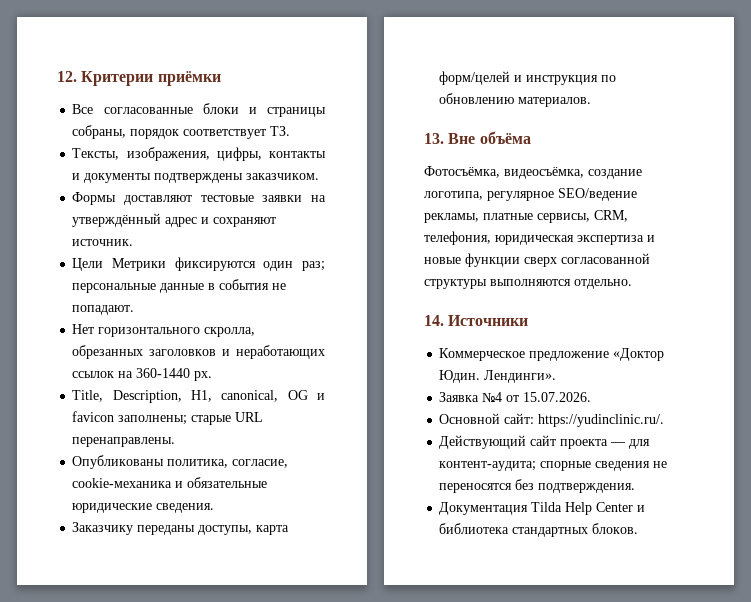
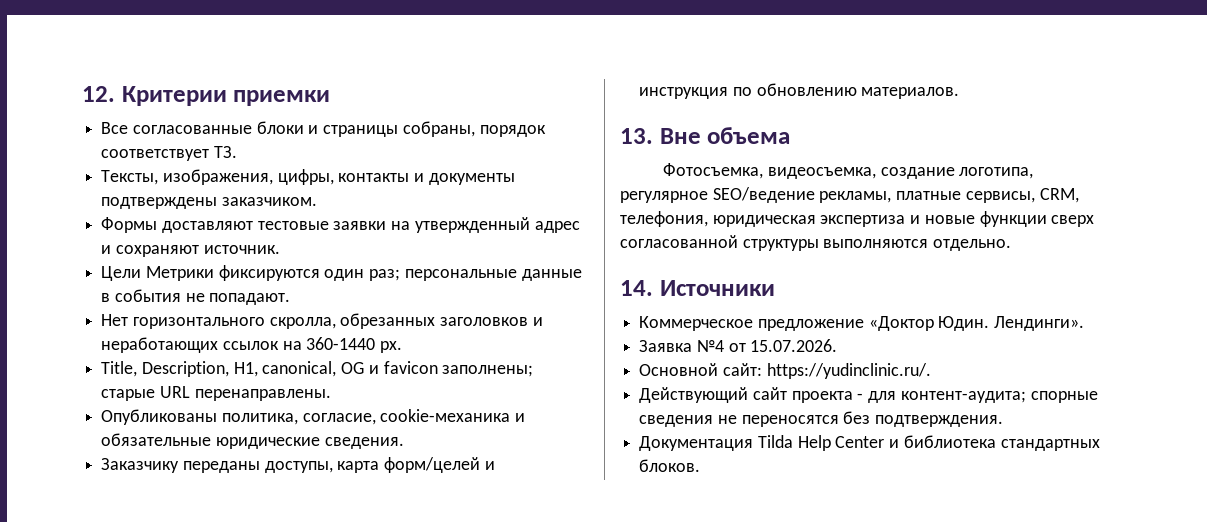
- 12. Критерии приёмки
+ 12. Критерии приемки
- Формы доставляют тестовые заявки на утверждённый адрес и сохраняют источник.
+ Формы доставляют тестовые заявки на утвержденный адрес и сохраняют источник.
- 13. Вне объёма
- Фотосъёмка, видеосъёмка, создание логотипа, регулярное SEO/ведение рекламы, платные сервисы, CRM, телефония, юридическая экспертиза и новые функции сверх согласованной структуры выполняются отдельно.
+ 13. Вне объема
+ Фотосъемка, видеосъемка, создание логотипа, регулярное SEO/ведение рекламы, платные сервисы, CRM, телефония, юридическая экспертиза и новые функции сверх согласованной структуры выполняются отдельно.
- Действующий сайт проекта — для контент-аудита; спорные сведения не переносятся без подтверждения.
+ Действующий сайт проекта - для контент-аудита; спорные сведения не переносятся без подтверждения.

